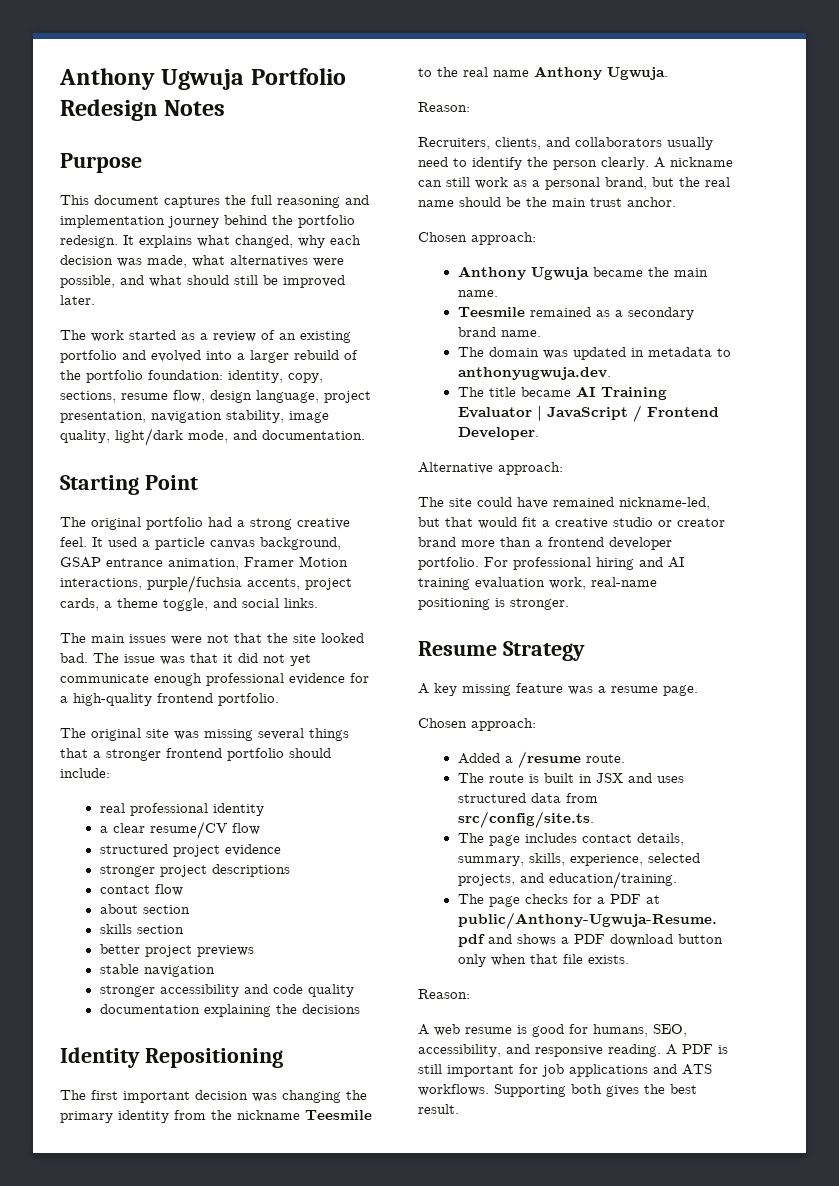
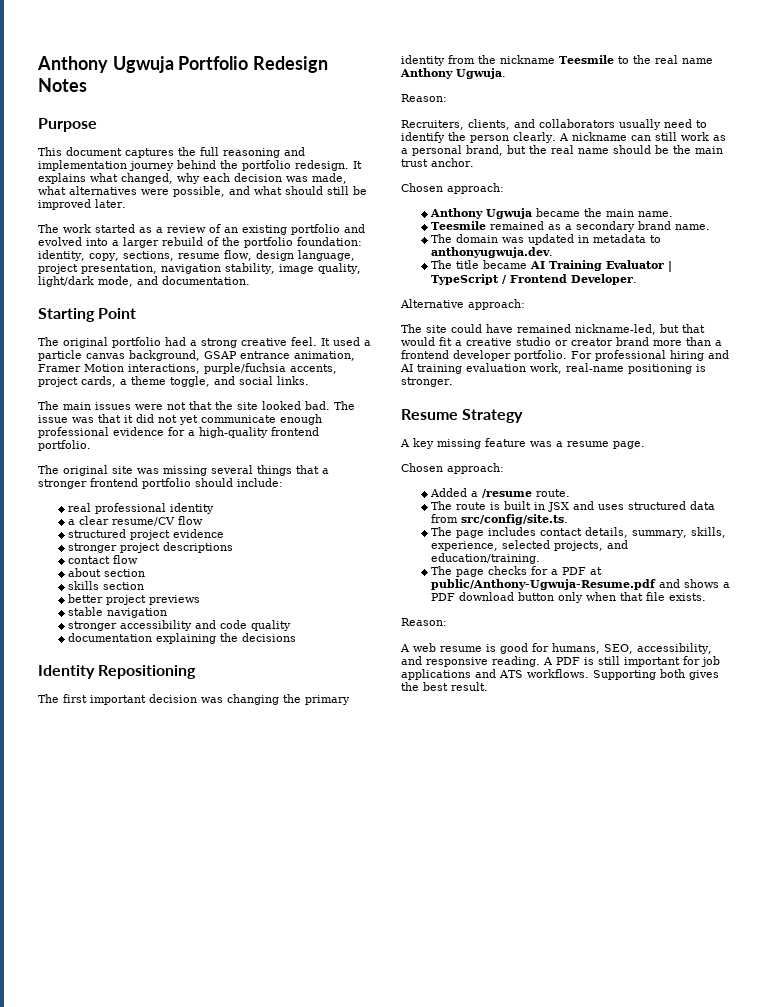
- The title became AI Training Evaluator | JavaScript / Frontend Developer.
+ The title became AI Training Evaluator | TypeScript / Frontend Developer.

